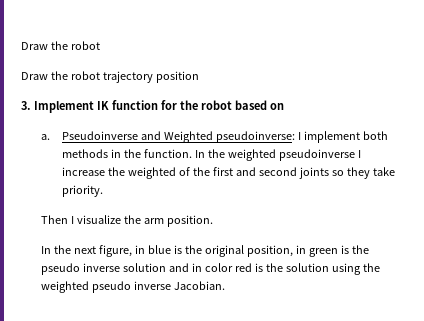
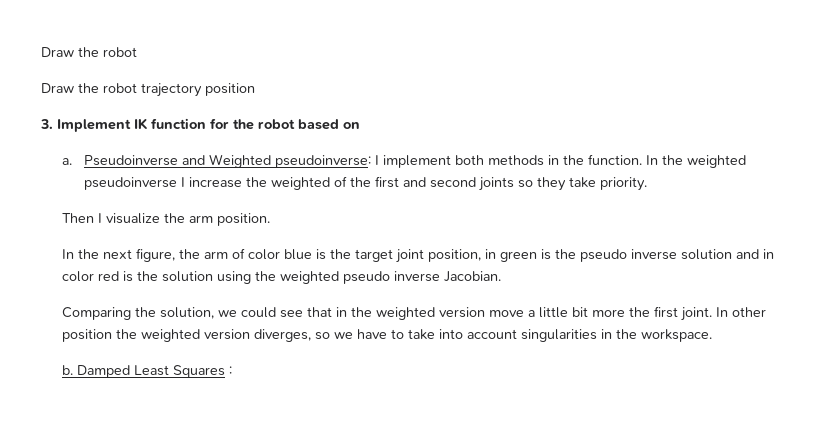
- In the next figure, in blue is the original position, in green is the pseudo inverse solution and in color red is the solution using the weighted pseudo inverse Jacobian.
+ In the next figure, the arm of color blue is the target joint position, in green is the pseudo inverse solution and in color red is the solution using the weighted pseudo inverse Jacobian.
+ Comparing the solution, we could see that in the weighted version move a little bit more the first joint. In other position the weighted version diverges, so we have to take into account singularities in the workspace.
+ b. Damped Least Squares :

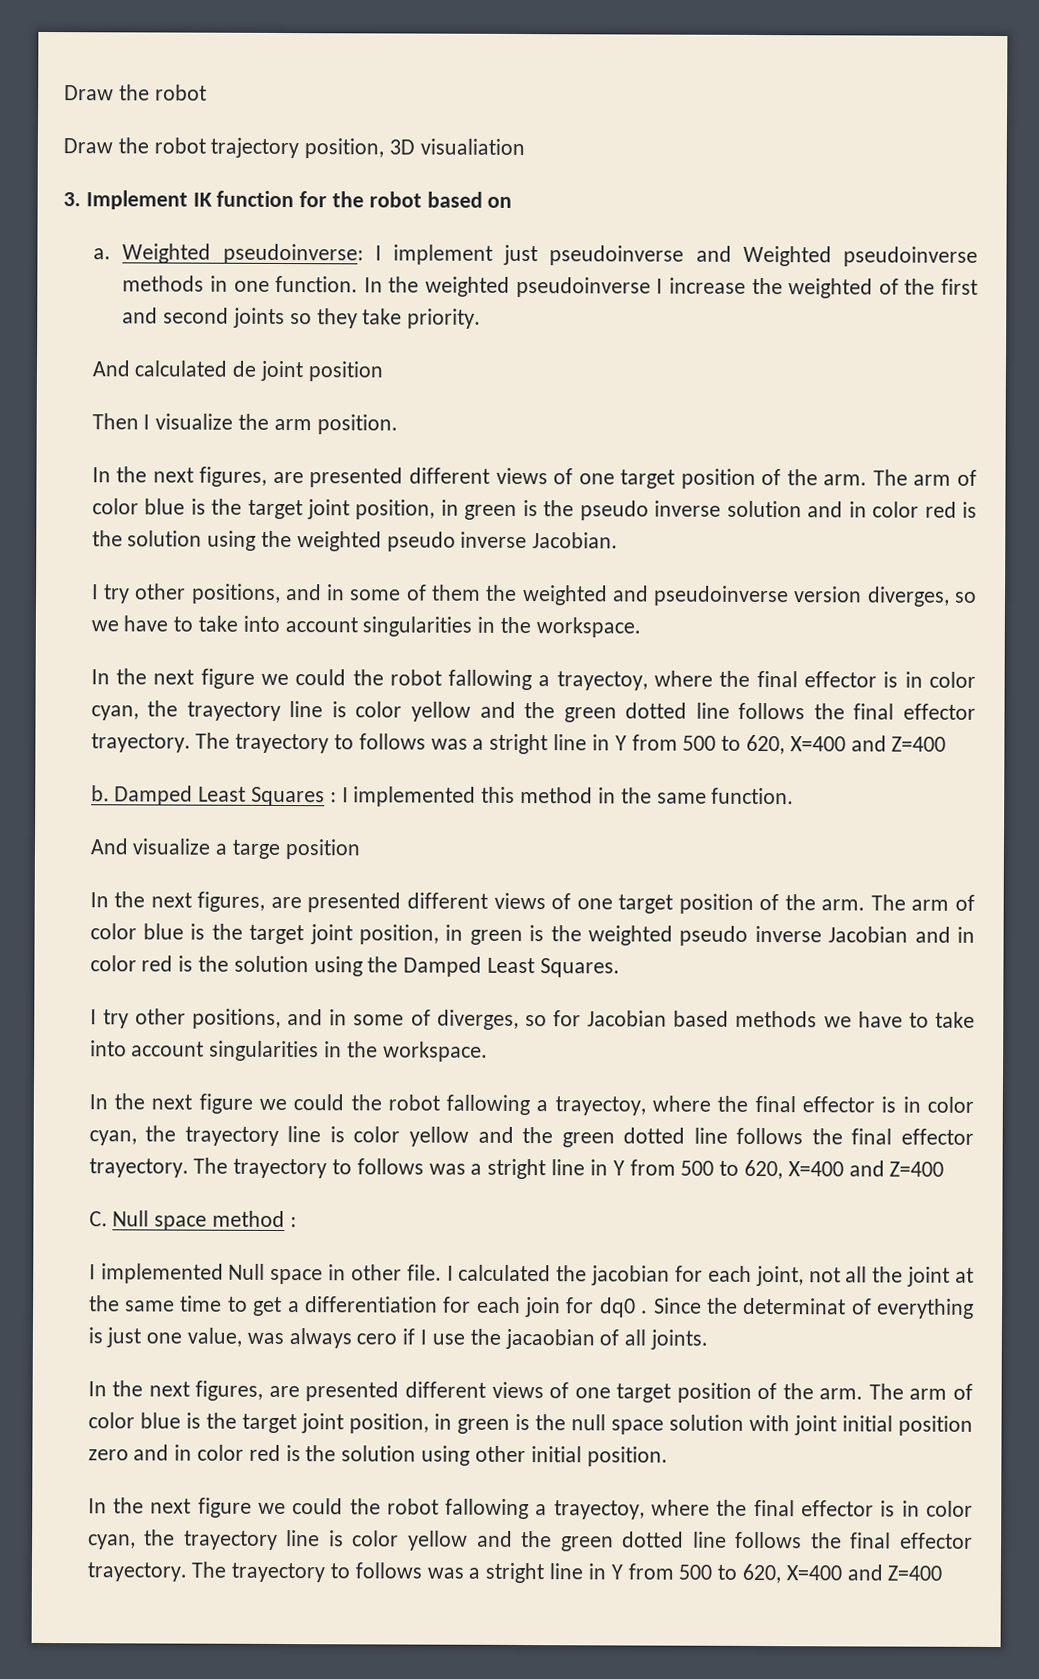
- Draw the robot trajectory position
+ Draw the robot trajectory position, 3D visualiation
- Pseudoinverse and Weighted pseudoinverse: I implement both methods in the function.
+ Weighted pseudoinverse: I implement just pseudoinverse and Weighted pseudoinverse methods in one function.
+ And calculated de joint position
- In the next figure, the arm of color blue is the target joint position, in green is the pseudo inverse solution and in color red is the solution using the weighted pseudo inverse Jacobian.
+ In the next figures, are presented different views of one target position of the arm. The arm of color blue is the target joint position, in green is the pseudo inverse solution and in color red is the solution using the weighted pseudo inverse Jacobian.
- Comparing the solution, we could see that in the weighted version move a little bit more the first joint. In other position the weighted version diverges, so we have to take into account singularities in the workspace.
+ I try other positions, and in some of them the weighted and pseudoinverse version diverges, so we have to take into account singularities in the workspace.
+ In the next figure we could the robot fallowing a trayectoy, where the final effector is in color cyan, the trayectory line is color yellow and the green dotted line follows the final effector trayectory. The trayectory to follows was a stright line in Y from 500 to 620, X=400 and Z=400
- Damped Least Squares :
+ Damped Least Squares : I implemented this method in the same function.
+ And visualize a targe position
+ In the next figures, are presented different views of one target position of the arm. The arm of color blue is the target joint position, in green is the weighted pseudo inverse Jacobian and in color red is the solution using the Damped Least Squares.
+ I try other positions, and in some of diverges, so for Jacobian based methods we have to take into account singularities in the workspace.
+ In the next figure we could the robot fallowing a trayectoy, where the final effector is in color cyan, the trayectory line is color yellow and the green dotted line follows the final effector trayectory. The trayectory to follows was a stright line in Y from 500 to 620, X=400 and Z=400
+ C. Null space method :
+ I implemented Null space in other file. I calculated the jacobian for each joint, not all the joint at the same time to get a differentiation for each join for dq0 . Since the determinat of everything is just one value, was always cero if I use the jacaobian of all joints.
+ In the next figures, are presented different views of one target position of the arm. The arm of color blue is the target joint position, in green is the null space solution with joint initial position zero and in color red is the solution using other initial position.
+ In the next figure we could the robot fallowing a trayectoy, where the final effector is in color cyan, the trayectory line is color yellow and the green dotted line follows the final effector trayectory. The trayectory to follows was a stright line in Y from 500 to 620, X=400 and Z=400

